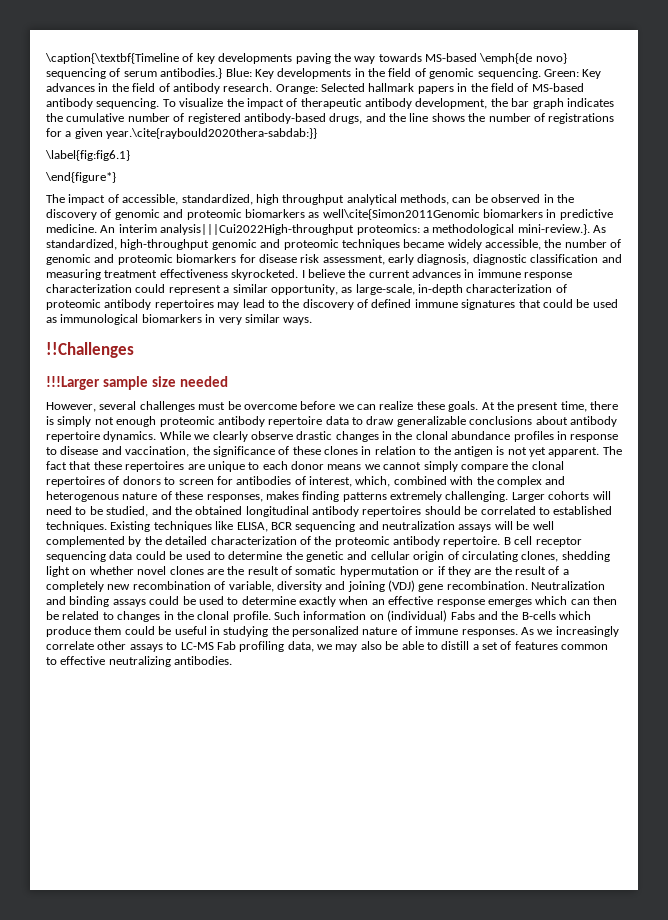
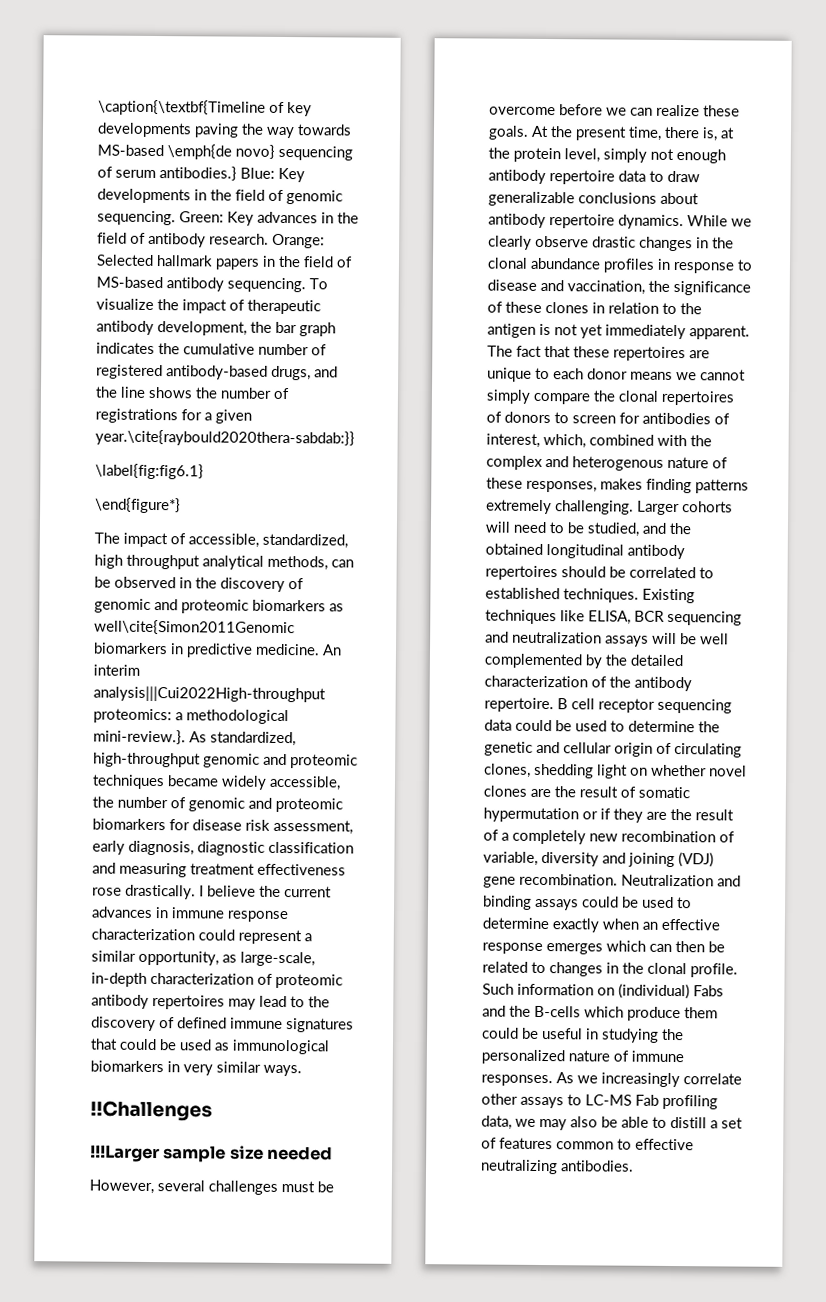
- An interim analysis|||Cui2022High-throughput proteomics: a methodological mini-review.}. As standardized, high-throughput genomic and proteomic techniques became widely accessible, the number of genomic and proteomic biomarkers for disease risk assessment, early diagnosis, diagnostic classification and measuring treatment effectiveness skyrocketed.
+ An interim analysis|||Cui2022High-throughput proteomics: a methodological mini-review.}. As standardized, high-throughput genomic and proteomic techniques became widely accessible, the number of genomic and proteomic biomarkers for disease risk assessment, early diagnosis, diagnostic classification and measuring treatment effectiveness rose drastically.
- At the present time, there is simply not enough proteomic antibody repertoire data to draw generalizable conclusions about antibody repertoire dynamics.
+ At the present time, there is, at the protein level, simply not enough antibody repertoire data to draw generalizable conclusions about antibody repertoire dynamics.
- While we clearly observe drastic changes in the clonal abundance profiles in response to disease and vaccination, the significance of these clones in relation to the antigen is not yet apparent.
+ While we clearly observe drastic changes in the clonal abundance profiles in response to disease and vaccination, the significance of these clones in relation to the antigen is not yet immediately apparent.
- Existing techniques like ELISA, BCR sequencing and neutralization assays will be well complemented by the detailed characterization of the proteomic antibody repertoire.
+ Existing techniques like ELISA, BCR sequencing and neutralization assays will be well complemented by the detailed characterization of the antibody repertoire.

